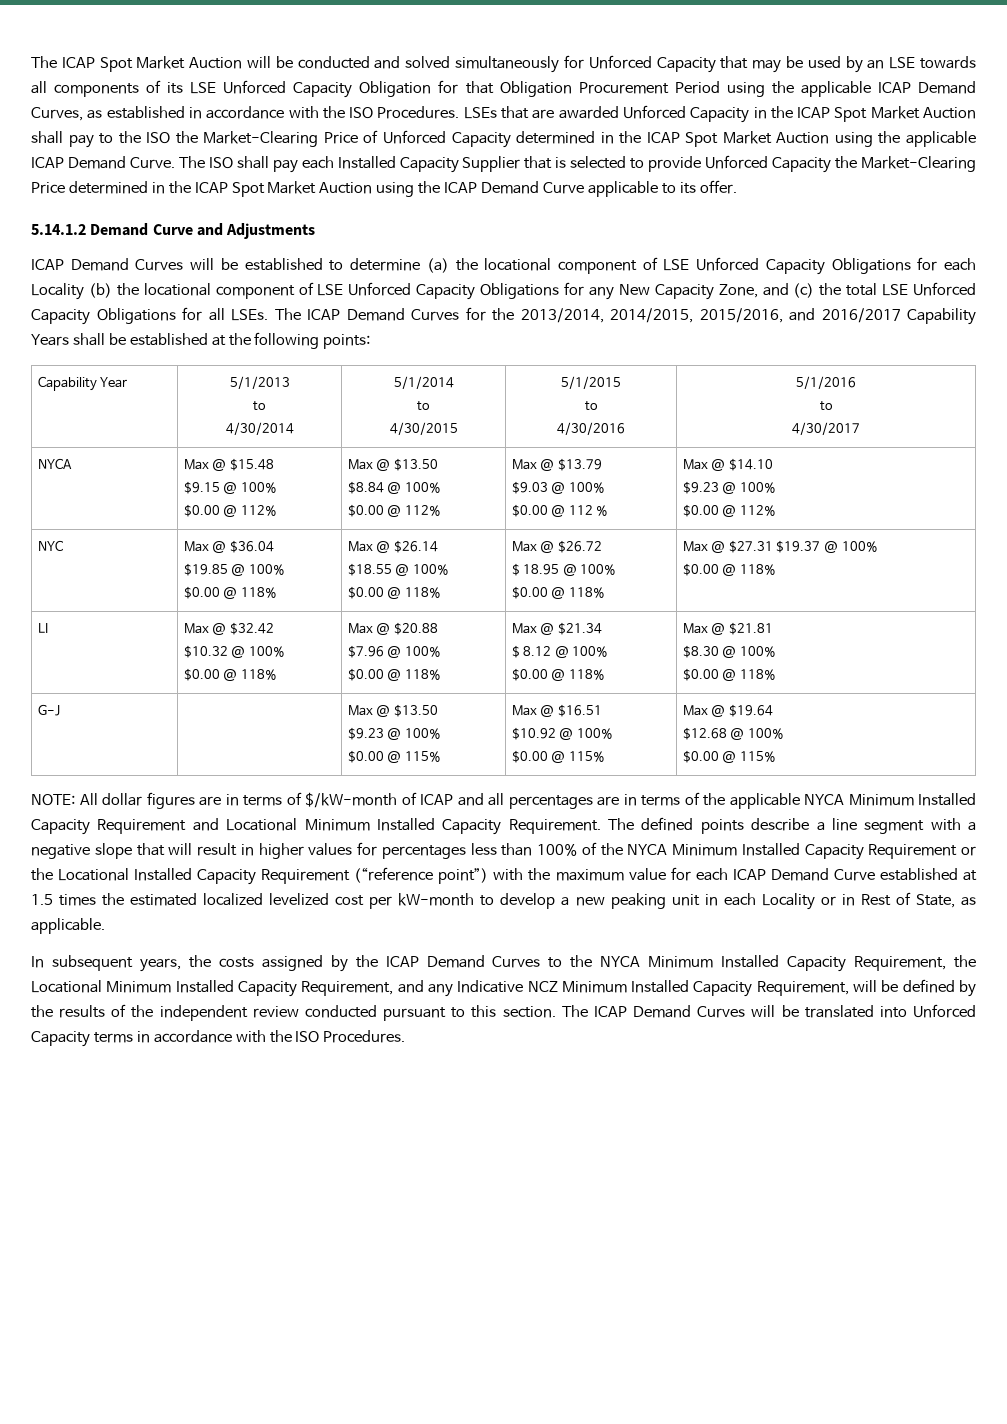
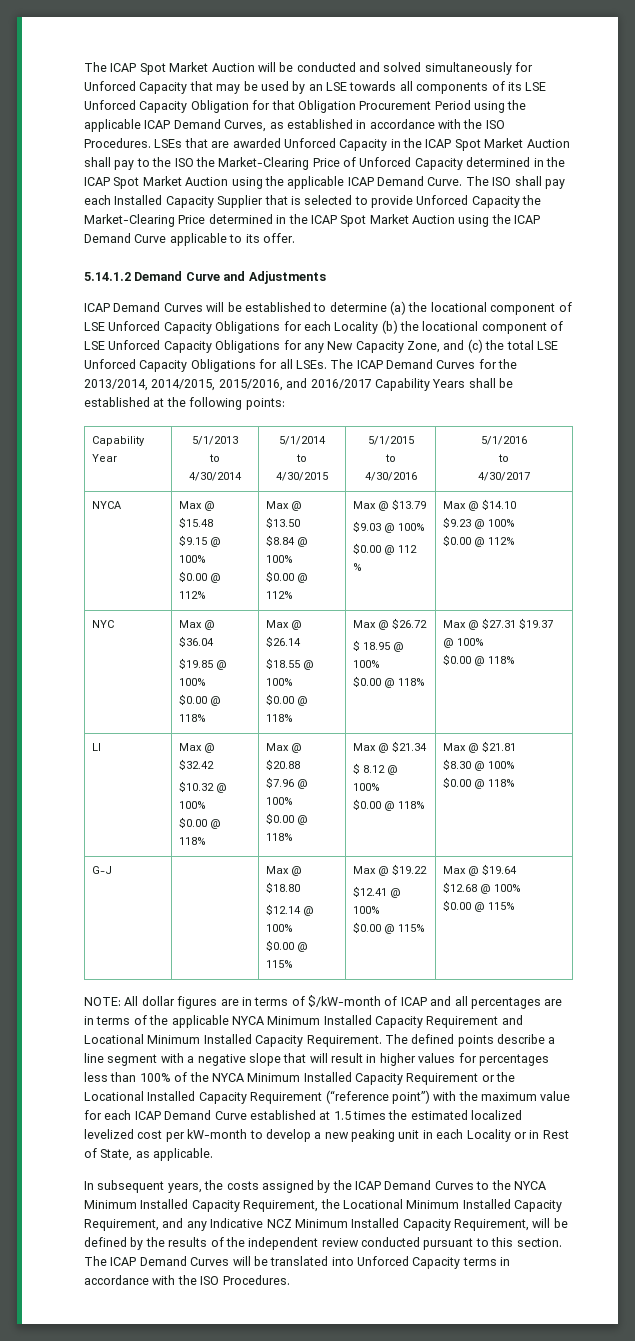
- G-J | | Max @ $13.50
- $9.23 @ 100%
- $0.00 @ 115% | Max @ $16.51
- $10.92 @ 100%
+ G-J | | Max @ $18.80
+ $12.14 @ 100%
+ $0.00 @ 115% | Max @ $19.22
+ $12.41 @ 100%

